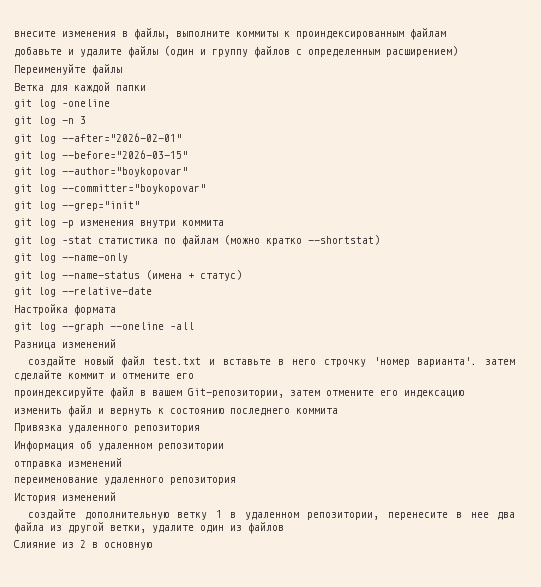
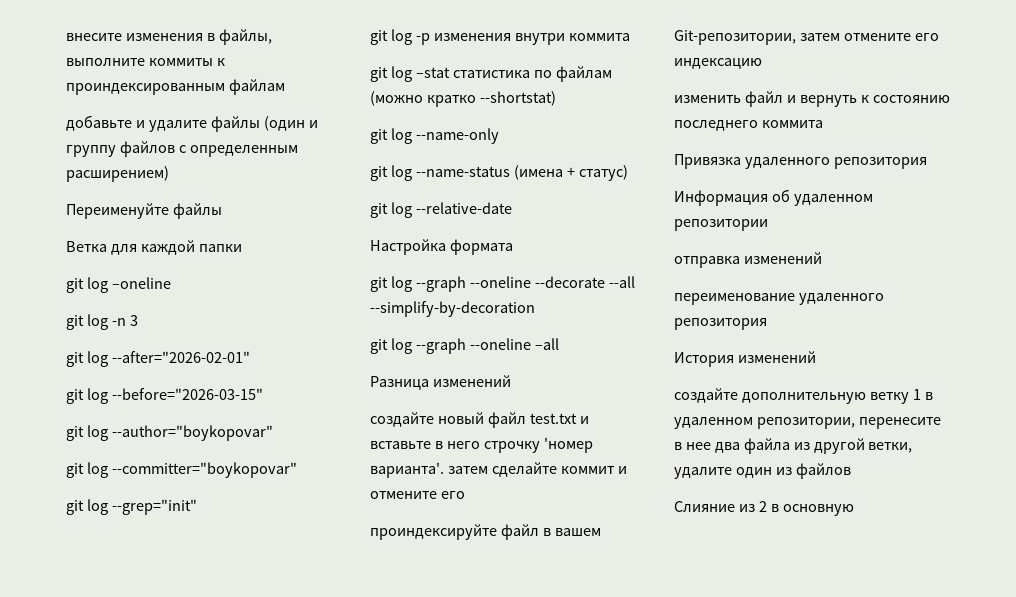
+ git log --graph --oneline --decorate --all --simplify-by-decoration

